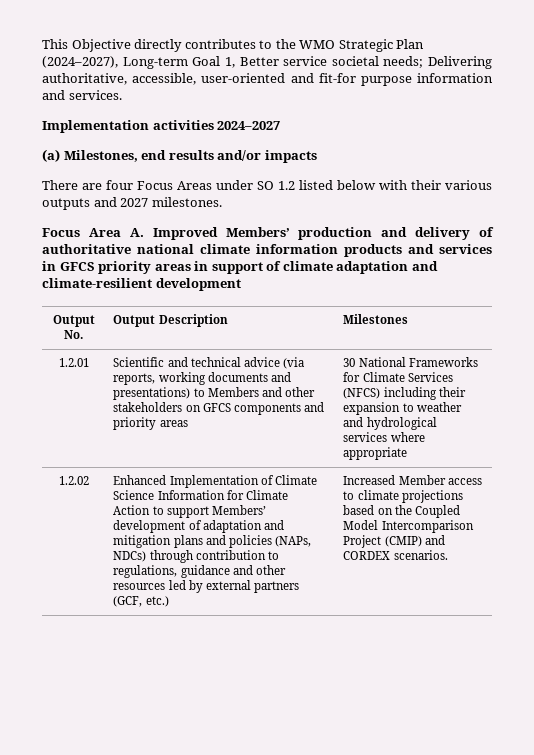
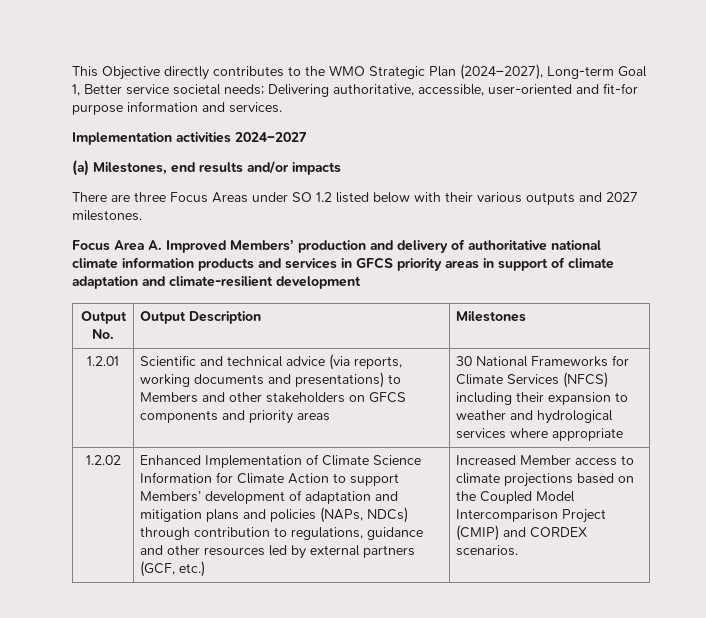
- There are four Focus Areas under SO 1.2 listed below with their various outputs and 2027 milestones.
+ There are three Focus Areas under SO 1.2 listed below with their various outputs and 2027 milestones.

